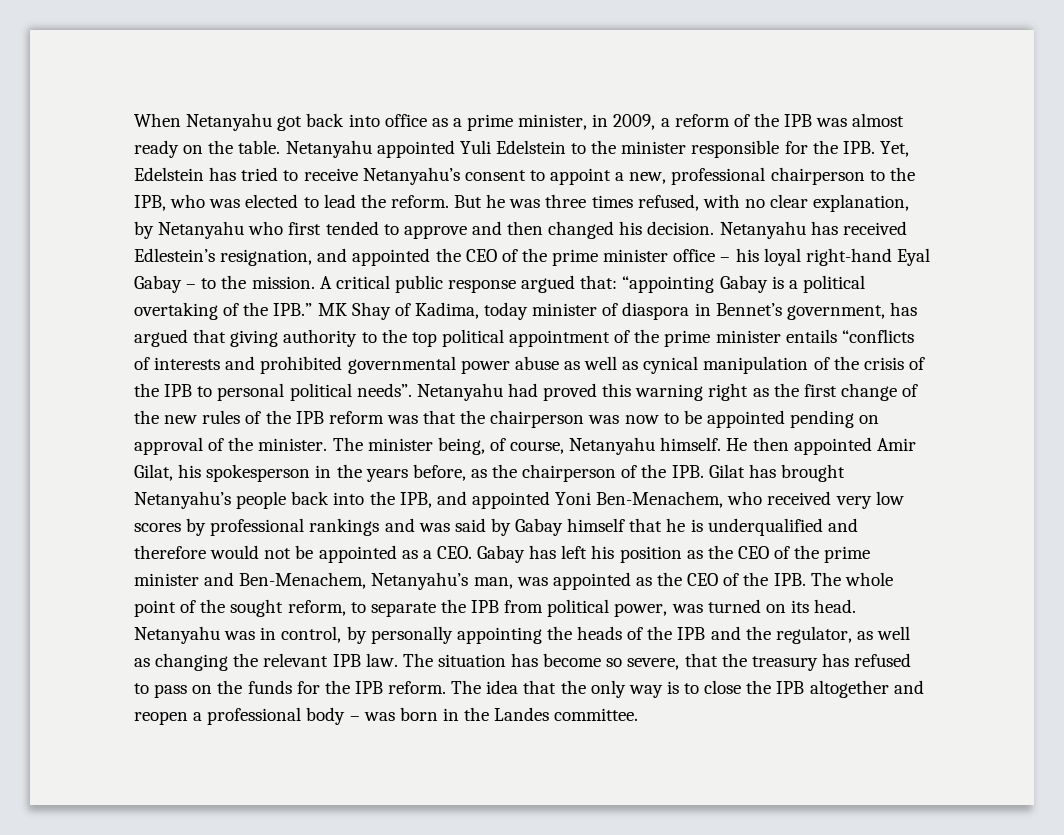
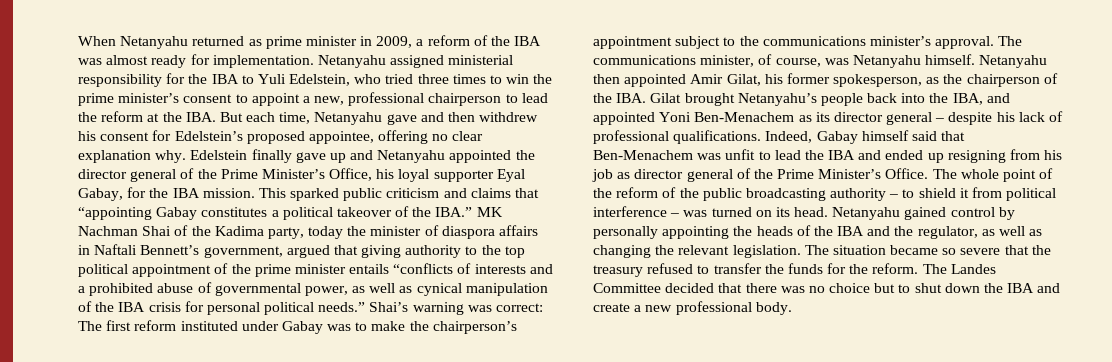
- When Netanyahu got back into office as a prime minister, in 2009, a reform of the IPB was almost ready on the table. Netanyahu appointed Yuli Edelstein to the minister responsible for the IPB. Yet, Edelstein has tried to receive Netanyahu’s consent to appoint a new, professional chairperson to the IPB, who was elected to lead the reform. But he was three times refused, with no clear explanation, by Netanyahu who first tended to approve and then changed his decision. Netanyahu has received Edlestein’s resignation, and appointed the CEO of the prime minister office – his loyal right-hand Eyal Gabay – to the mission. A critical public response argued that: “appointing Gabay is a political overtaking of the IPB.” MK Shay of Kadima, today minister of diaspora in Bennet’s government, has argued that giving authority to the top political appointment of the prime minister entails “conflicts of interests and prohibited governmental power abuse as well as cynical manipulation of the crisis of the IPB to personal political needs”. Netanyahu had proved this warning right as the first change of the new rules of the IPB reform was that the chairperson was now to be appointed pending on approval of the minister. The minister being, of course, Netanyahu himself.
+ When Netanyahu returned as prime minister in 2009, a reform of the IBA was almost ready for implementation. Netanyahu assigned ministerial responsibility for the IBA to Yuli Edelstein, who tried three times to win the prime minister’s consent to appoint a new, professional chairperson to lead the reform at the IBA. But each time, Netanyahu gave and then withdrew his consent for Edelstein’s proposed appointee, offering no clear explanation why. Edelstein finally gave up and Netanyahu appointed the director general of the Prime Minister’s Office, his loyal supporter Eyal Gabay, for the IBA mission. This sparked public criticism and claims that “appointing Gabay constitutes a political takeover of the IBA.” MK Nachman Shai of the Kadima party, today the minister of diaspora affairs in Naftali Bennett’s government, argued that giving authority to the top political appointment of the prime minister entails “conflicts of interests and a prohibited abuse of governmental power, as well as cynical manipulation of the IBA crisis for personal political needs.” Shai’s warning was correct: The first reform instituted under Gabay was to make the chairperson’s appointment subject to the communications minister’s approval. The communications minister, of course, was Netanyahu himself.
- He then appointed Amir Gilat, his spokesperson in the years before, as the chairperson of the IPB. Gilat has brought Netanyahu’s people back into the IPB, and appointed Yoni Ben-Menachem, who received very low scores by professional rankings and was said by Gabay himself that he is underqualified and therefore would not be appointed as a CEO. Gabay has left his position as the CEO of the prime minister and Ben-Menachem, Netanyahu’s man, was appointed as the CEO of the IPB. The whole point of the sought reform, to separate the IPB from political power, was turned on its head.
+ Netanyahu then appointed Amir Gilat, his former spokesperson, as the chairperson of the IBA. Gilat brought Netanyahu’s people back into the IBA, and appointed Yoni Ben-Menachem as its director general – despite his lack of professional qualifications. Indeed, Gabay himself said that Ben-Menachem was unfit to lead the IBA and ended up resigning from his job as director general of the Prime Minister’s Office. The whole point of the reform of the public broadcasting authority – to shield it from political interference – was turned on its head.
- Netanyahu was in control, by personally appointing the heads of the IPB and the regulator, as well as changing the relevant IPB law. The situation has become so severe, that the treasury has refused to pass on the funds for the IPB reform.
+ Netanyahu gained control by personally appointing the heads of the IBA and the regulator, as well as changing the relevant legislation. The situation became so severe that the treasury refused to transfer the funds for the reform.
- The idea that the only way is to close the IPB altogether and reopen a professional body – was born in the Landes committee.
+ The Landes Committee decided that there was no choice but to shut down the IBA and create a new professional body.

